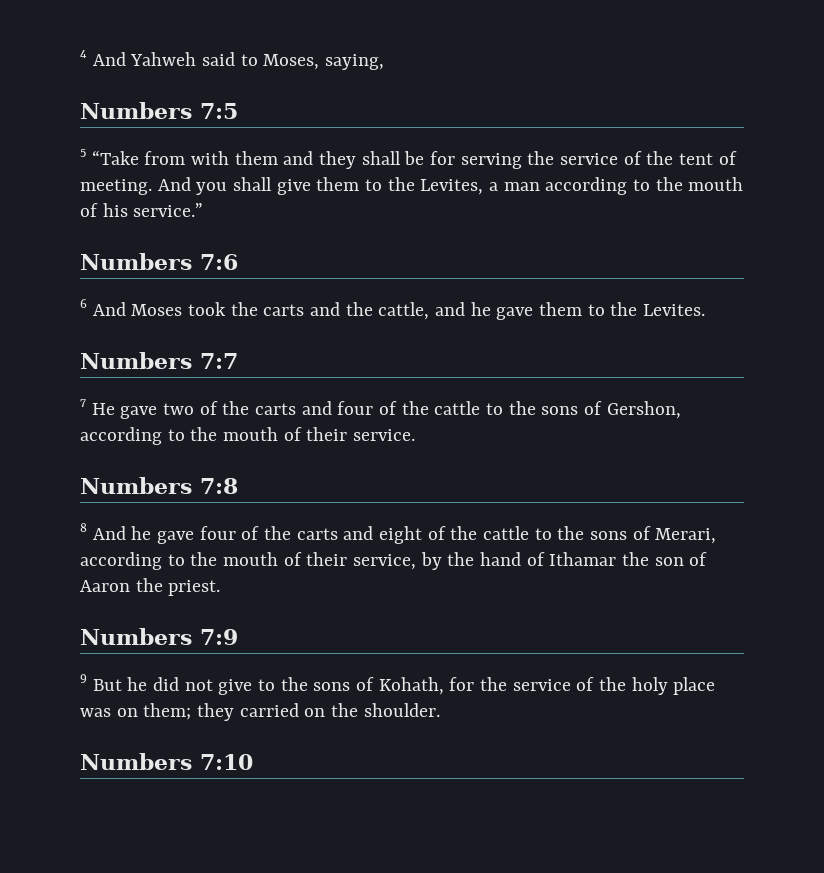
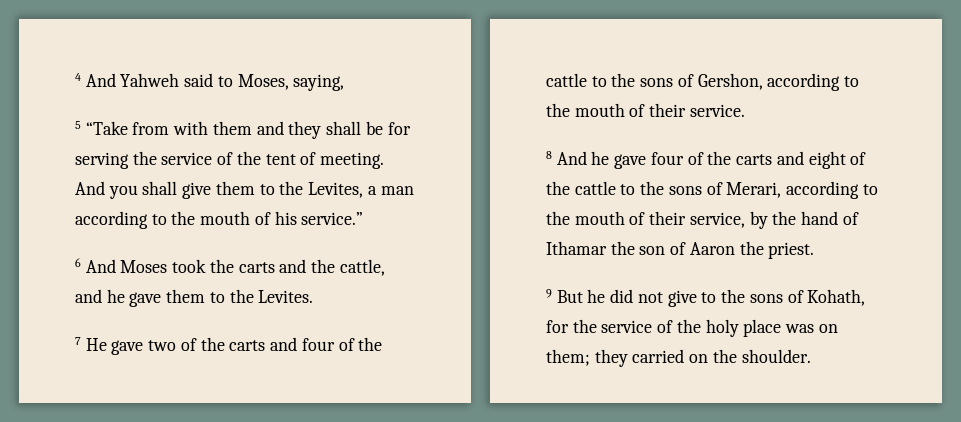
- Numbers 7:5
- Numbers 7:6
- Numbers 7:7
- Numbers 7:8
- Numbers 7:9
- Numbers 7:10

